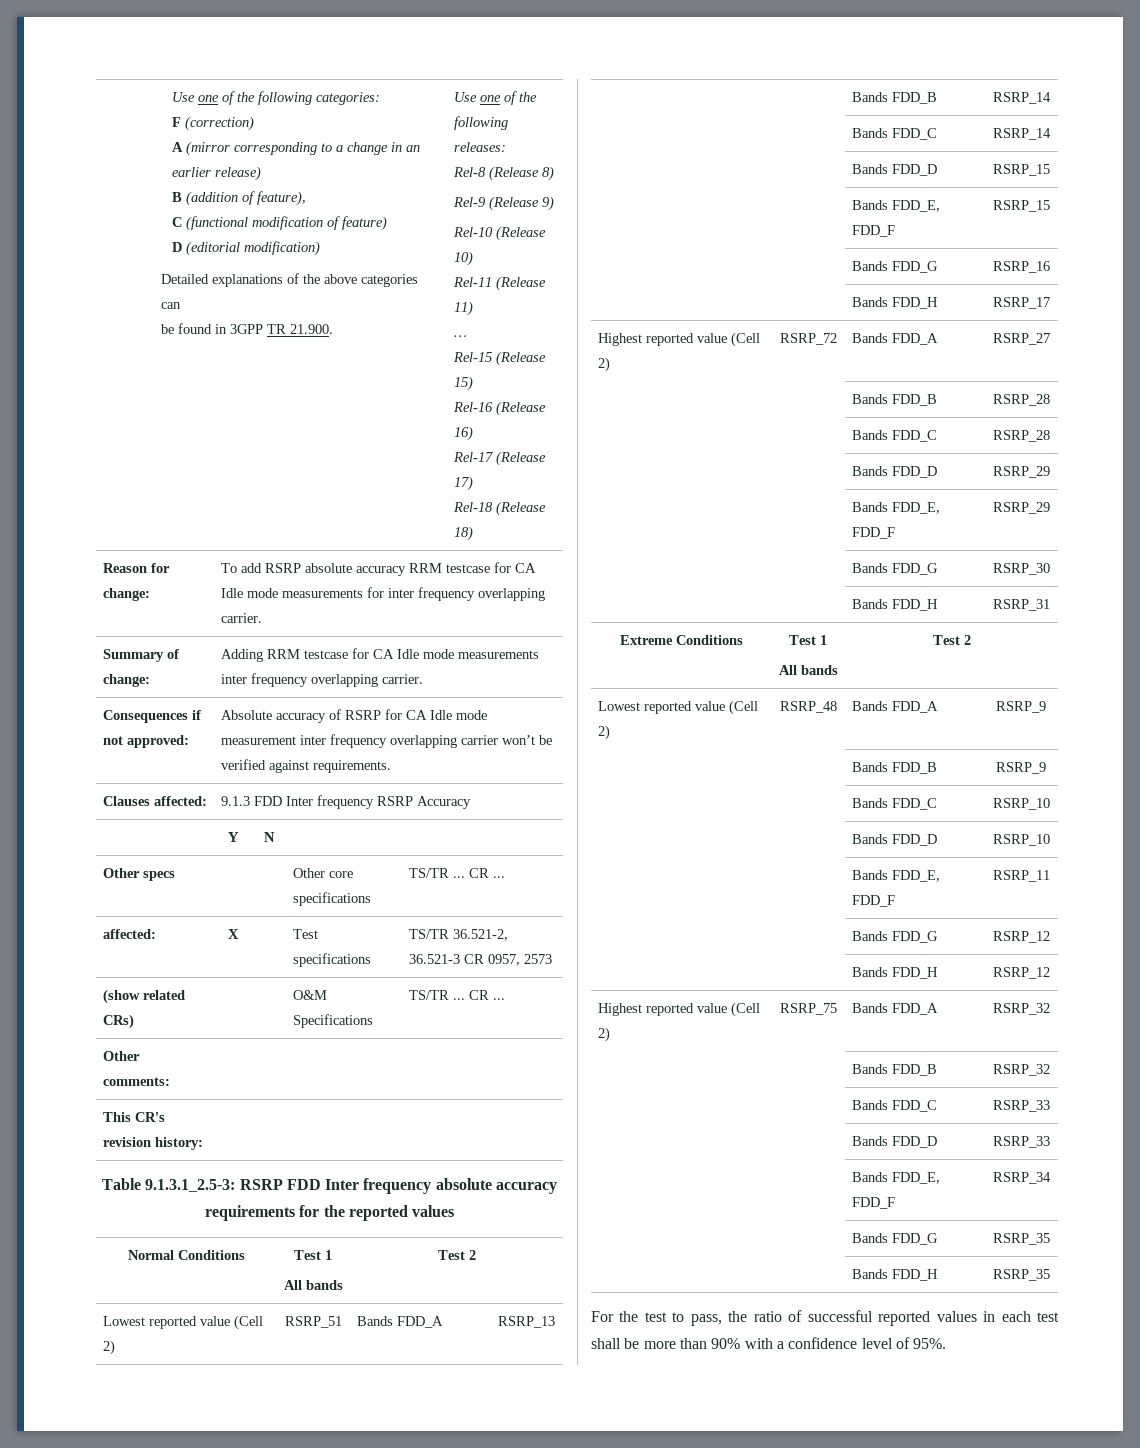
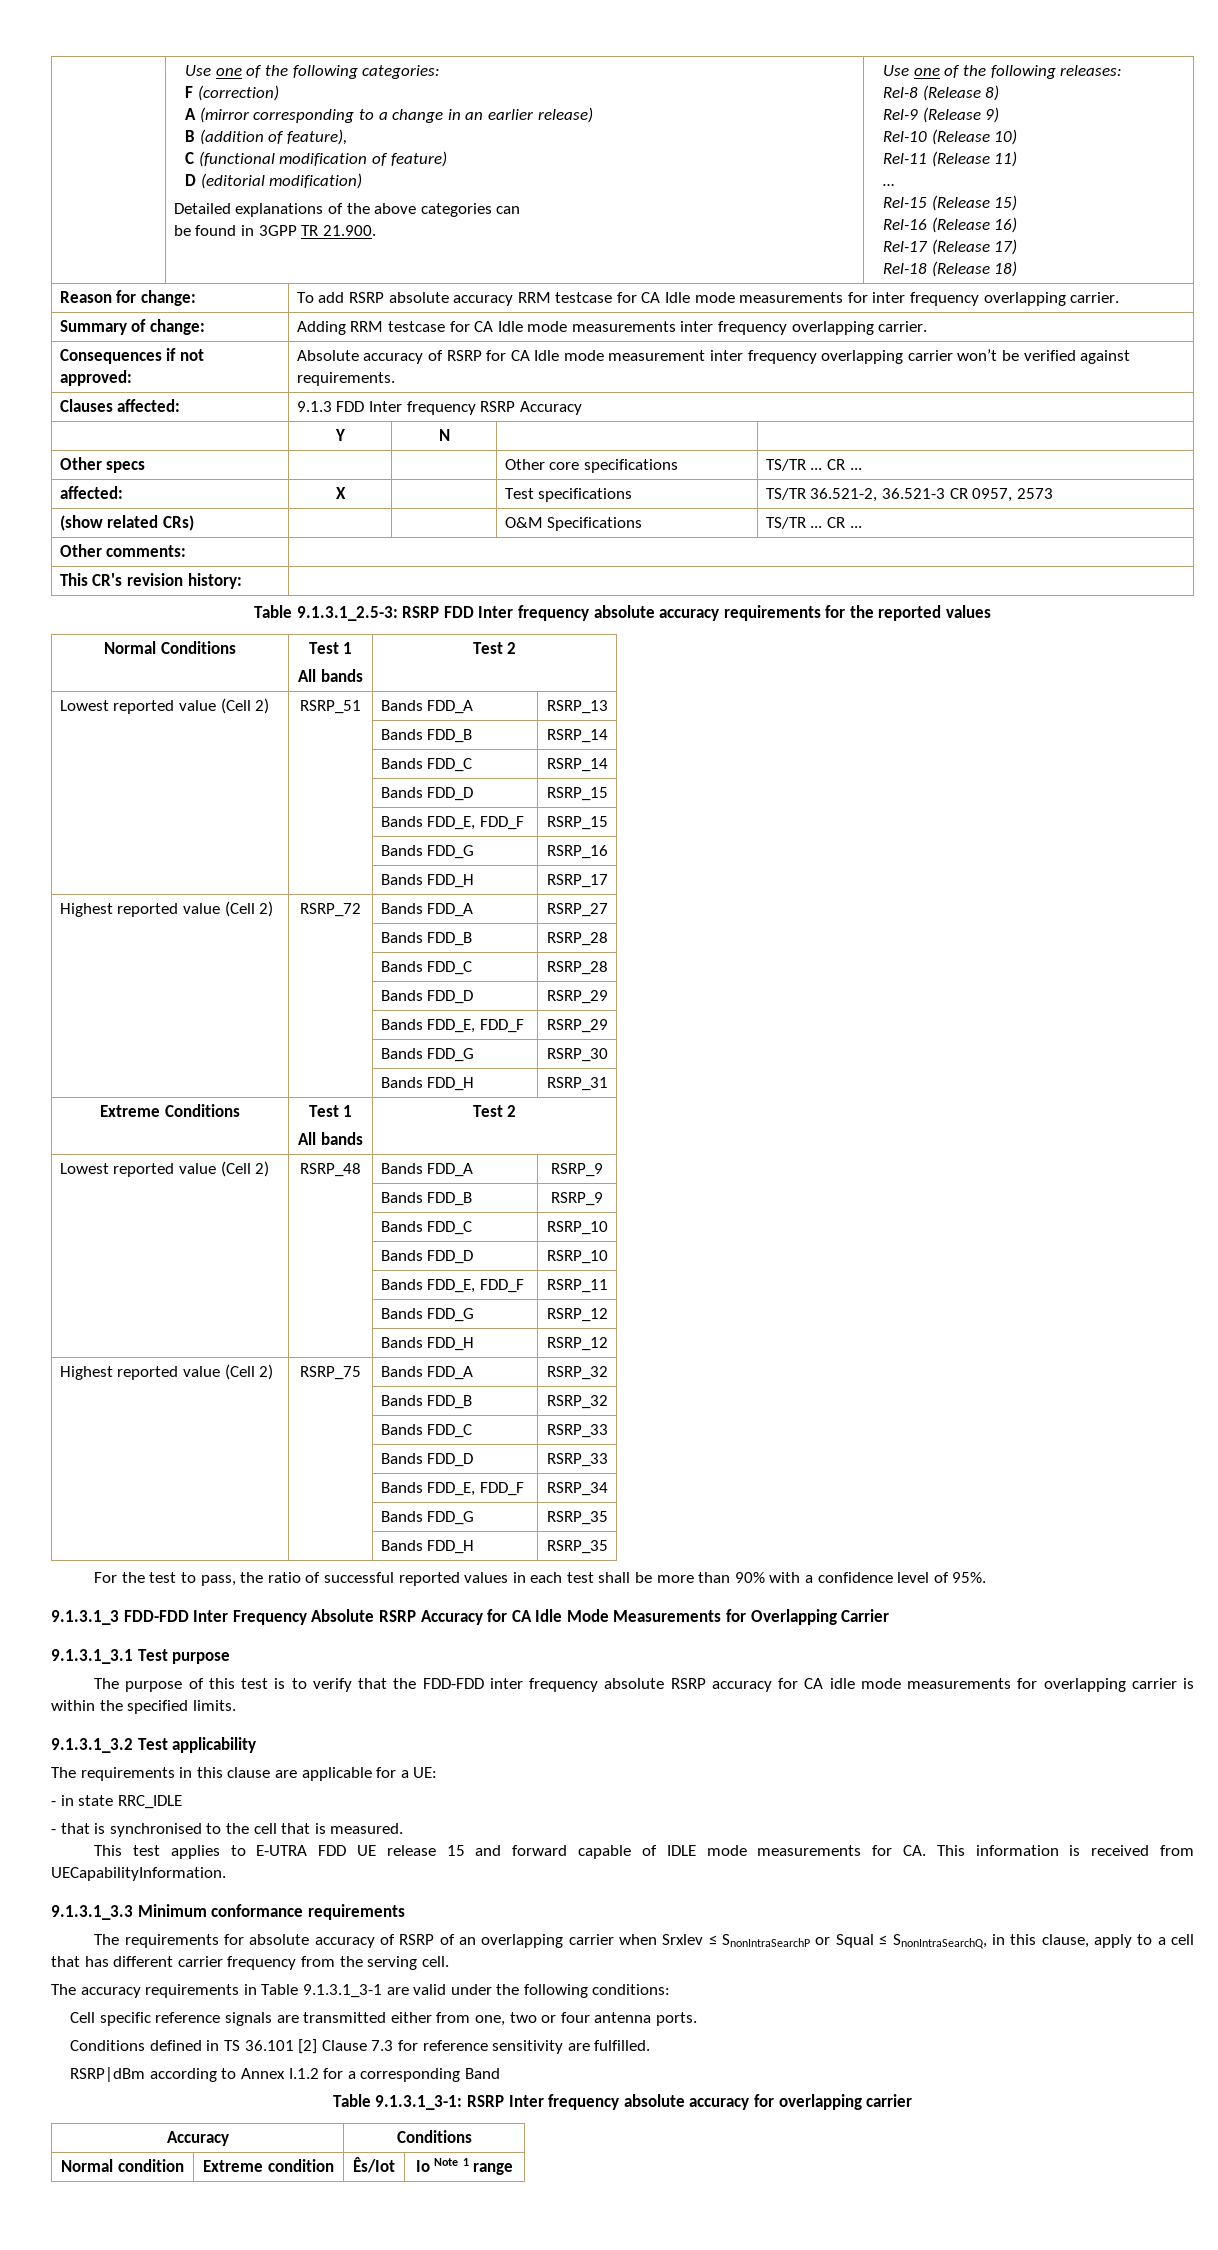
+ 9.1.3.1_3 FDD-FDD Inter Frequency Absolute RSRP Accuracy for CA Idle Mode Measurements for Overlapping Carrier
+ 9.1.3.1_3.1 Test purpose
+ The purpose of this test is to verify that the FDD-FDD inter frequency absolute RSRP accuracy for CA idle mode measurements for overlapping carrier is within the specified limits.
+ 9.1.3.1_3.2 Test applicability
+ The requirements in this clause are applicable for a UE:
+ - in state RRC_IDLE
+ - that is synchronised to the cell that is measured.
+ This test applies to E-UTRA FDD UE release 15 and forward capable of IDLE mode measurements for CA. This information is received from UECapabilityInformation.
+ 9.1.3.1_3.3 Minimum conformance requirements
+ The requirements for absolute accuracy of RSRP of an overlapping carrier when Srxlev ≤ SnonIntraSearchP or Squal ≤ SnonIntraSearchQ, in this clause, apply to a cell that has different carrier frequency from the serving cell.
+ The accuracy requirements in Table 9.1.3.1_3-1 are valid under the following conditions:
+ Cell specific reference signals are transmitted either from one, two or four antenna ports.
+ Conditions defined in TS 36.101 [2] Clause 7.3 for reference sensitivity are fulfilled.
+ RSRP|dBm according to Annex I.1.2 for a corresponding Band
+ Table 9.1.3.1_3-1: RSRP Inter frequency absolute accuracy for overlapping carrier
+ Accuracy | Conditions
+ Normal condition | Extreme condition | Ês/Iot | Io Note 1 range

